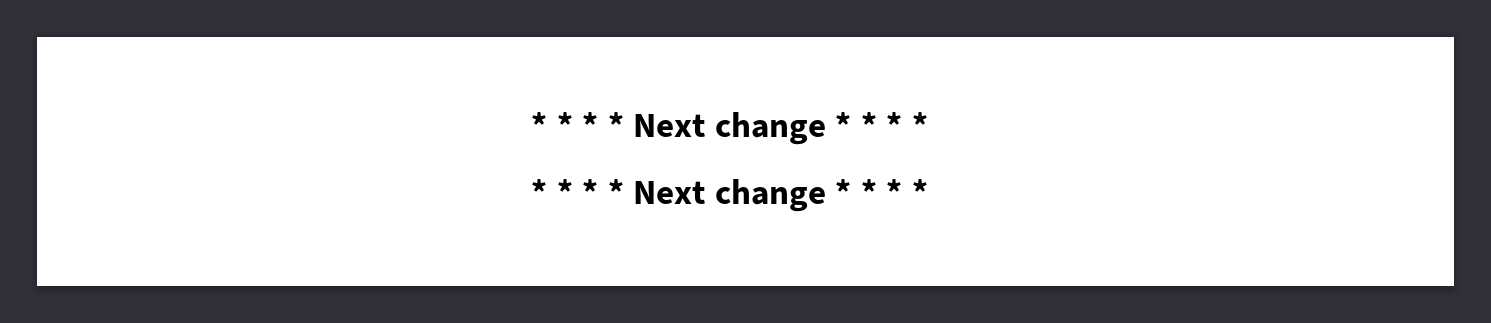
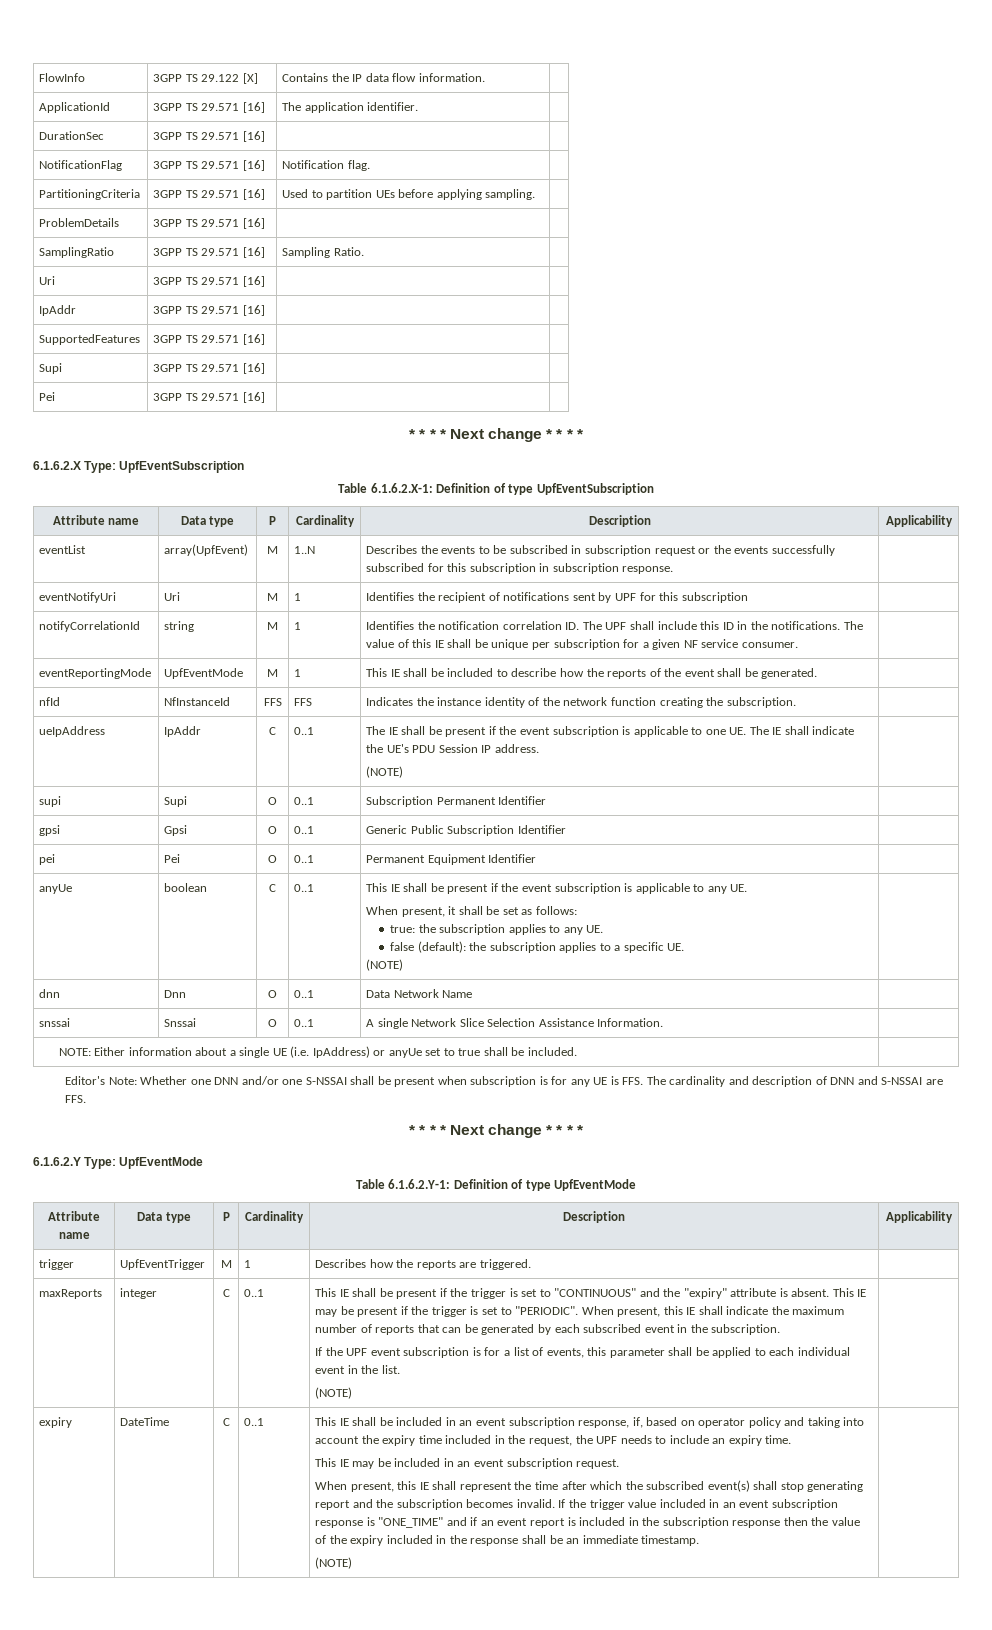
+ FlowInfo | 3GPP TS 29.122 [X] | Contains the IP data flow information. |
+ ApplicationId | 3GPP TS 29.571 [16] | The application identifier. |
+ DurationSec | 3GPP TS 29.571 [16] | |
+ NotificationFlag | 3GPP TS 29.571 [16] | Notification flag. |
+ PartitioningCriteria | 3GPP TS 29.571 [16] | Used to partition UEs before applying sampling. |
+ ProblemDetails | 3GPP TS 29.571 [16] | |
+ SamplingRatio | 3GPP TS 29.571 [16] | Sampling Ratio. |
+ Uri | 3GPP TS 29.571 [16] | |
+ IpAddr | 3GPP TS 29.571 [16] | |
+ SupportedFeatures | 3GPP TS 29.571 [16] | |
+ Supi | 3GPP TS 29.571 [16] | |
+ Pei | 3GPP TS 29.571 [16] | |
+ 6.1.6.2.X Type: UpfEventSubscription
+ Table 6.1.6.2.X-1: Definition of type UpfEventSubscription
+ Attribute name | Data type | P | Cardinality | Description | Applicability
+ eventList | array(UpfEvent) | M | 1..N | Describes the events to be subscribed in subscription request or the events successfully subscribed for this subscription in subscription response. |
+ eventNotifyUri | Uri | M | 1 | Identifies the recipient of notifications sent by UPF for this subscription |
+ notifyCorrelationId | string | M | 1 | Identifies the notification correlation ID. The UPF shall include this ID in the notifications. The value of this IE shall be unique per subscription for a given NF service consumer. |
+ eventReportingMode | UpfEventMode | M | 1 | This IE shall be included to describe how the reports of the event shall be generated. |
+ nfId | NfInstanceId | FFS | FFS | Indicates the instance identity of the network function creating the subscription. |
+ ueIpAddress | IpAddr | C | 0..1 | The IE shall be present if the event subscription is applicable to one UE. The IE shall indicate the UE's PDU Session IP address.
+ (NOTE) |
+ supi | Supi | O | 0..1 | Subscription Permanent Identifier |
+ gpsi | Gpsi | O | 0..1 | Generic Public Subscription Identifier |
+ pei | Pei | O | 0..1 | Permanent Equipment Identifier |
+ anyUe | boolean | C | 0..1 | This IE shall be present if the event subscription is applicable to any UE.
+ When present, it shall be set as follows:
+ true: the subscription applies to any UE.
+ false (default): the subscription applies to a specific UE.
+ (NOTE) |
+ dnn | Dnn | O | 0..1 | Data Network Name |
+ snssai | Snssai | O | 0..1 | A single Network Slice Selection Assistance Information. |
+ NOTE: Either information about a single UE (i.e. IpAddress) or anyUe set to true shall be included. |
+ Editor's Note: Whether one DNN and/or one S-NSSAI shall be present when subscription is for any UE is FFS. The cardinality and description of DNN and S-NSSAI are FFS.
+ 6.1.6.2.Y Type: UpfEventMode
+ Table 6.1.6.2.Y-1: Definition of type UpfEventMode
+ Attribute name | Data type | P | Cardinality | Description | Applicability
+ trigger | UpfEventTrigger | M | 1 | Describes how the reports are triggered. |
+ maxReports | integer | C | 0..1 | This IE shall be present if the trigger is set to "CONTINUOUS" and the "expiry" attribute is absent. This IE may be present if the trigger is set to "PERIODIC". When present, this IE shall indicate the maximum number of reports that can be generated by each subscribed event in the subscription.
+ If the UPF event subscription is for a list of events, this parameter shall be applied to each individual event in the list.
+ (NOTE) |
+ expiry | DateTime | C | 0..1 | This IE shall be included in an event subscription response, if, based on operator policy and taking into account the expiry time included in the request, the UPF needs to include an expiry time.
+ This IE may be included in an event subscription request.
+ When present, this IE shall represent the time after which the subscribed event(s) shall stop generating report and the subscription becomes invalid. If the trigger value included in an event subscription response is "ONE_TIME" and if an event report is included in the subscription response then the value of the expiry included in the response shall be an immediate timestamp.
+ (NOTE)

